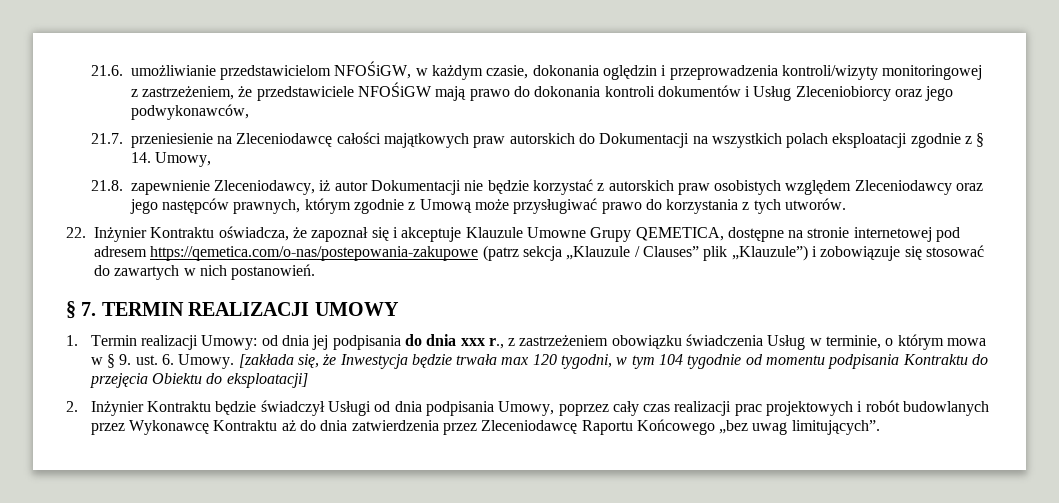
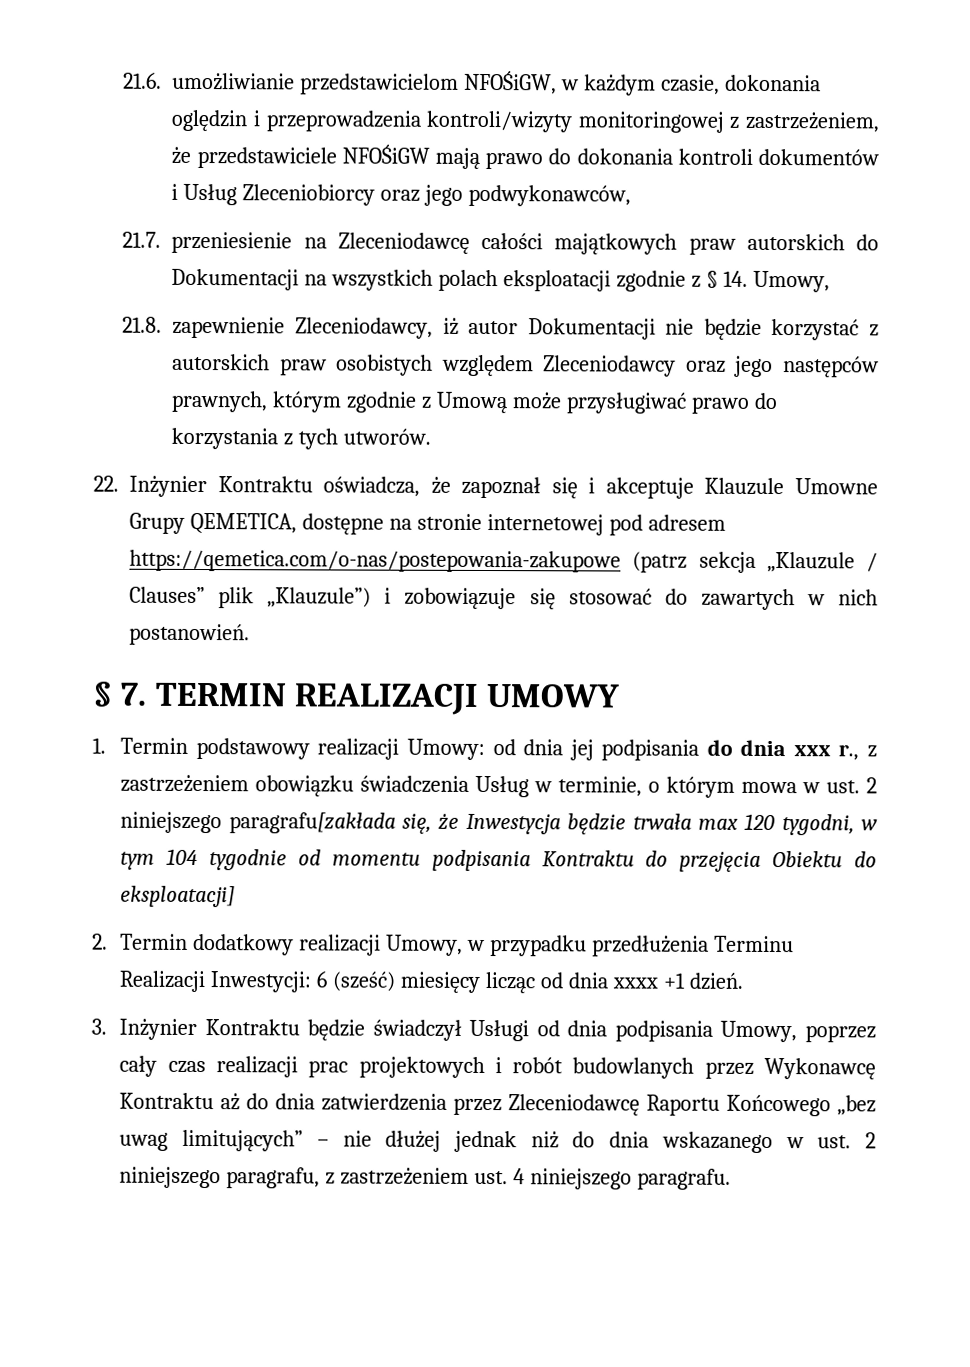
- 1. Termin realizacji Umowy: od dnia jej podpisania do dnia xxx r., z zastrzeżeniem obowiązku świadczenia Usług w terminie, o którym mowa w § 9. ust. 6. Umowy. [zakłada się, że Inwestycja będzie trwała max 120 tygodni, w tym 104 tygodnie od momentu podpisania Kontraktu do przejęcia Obiektu do eksploatacji]
+ 1. Termin podstawowy realizacji Umowy: od dnia jej podpisania do dnia xxx r., z zastrzeżeniem obowiązku świadczenia Usług w terminie, o którym mowa w ust. 2 niniejszego paragrafu[zakłada się, że Inwestycja będzie trwała max 120 tygodni, w tym 104 tygodnie od momentu podpisania Kontraktu do przejęcia Obiektu do eksploatacji]
- 2. Inżynier Kontraktu będzie świadczył Usługi od dnia podpisania Umowy, poprzez cały czas realizacji prac projektowych i robót budowlanych przez Wykonawcę Kontraktu aż do dnia zatwierdzenia przez Zleceniodawcę Raportu Końcowego „bez uwag limitujących”.
+ 2. Termin dodatkowy realizacji Umowy, w przypadku przedłużenia Terminu Realizacji Inwestycji: 6 (sześć) miesięcy licząc od dnia xxxx +1 dzień.
+ 3. Inżynier Kontraktu będzie świadczył Usługi od dnia podpisania Umowy, poprzez cały czas realizacji prac projektowych i robót budowlanych przez Wykonawcę Kontraktu aż do dnia zatwierdzenia przez Zleceniodawcę Raportu Końcowego „bez uwag limitujących” – nie dłużej jednak niż do dnia wskazanego w ust. 2 niniejszego paragrafu, z zastrzeżeniem ust. 4 niniejszego paragrafu.

